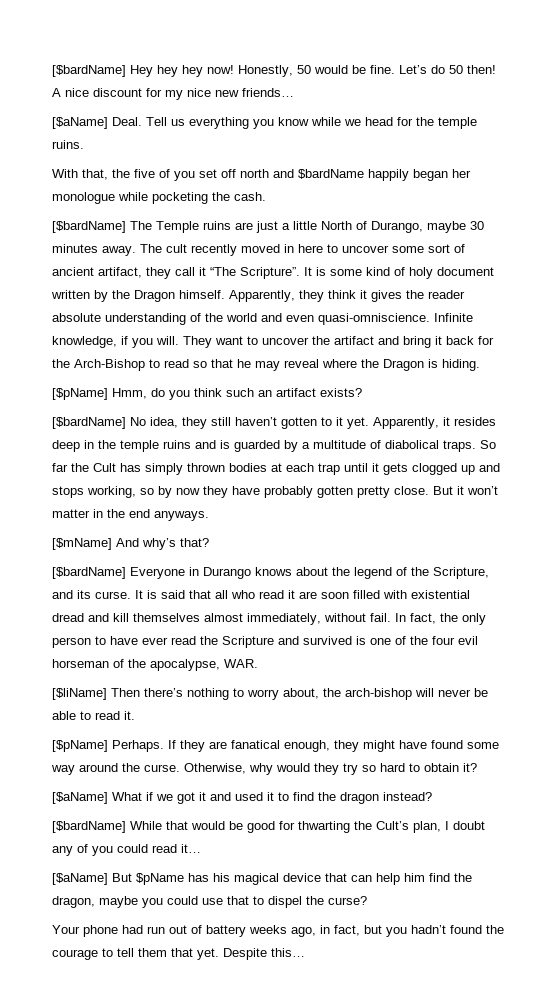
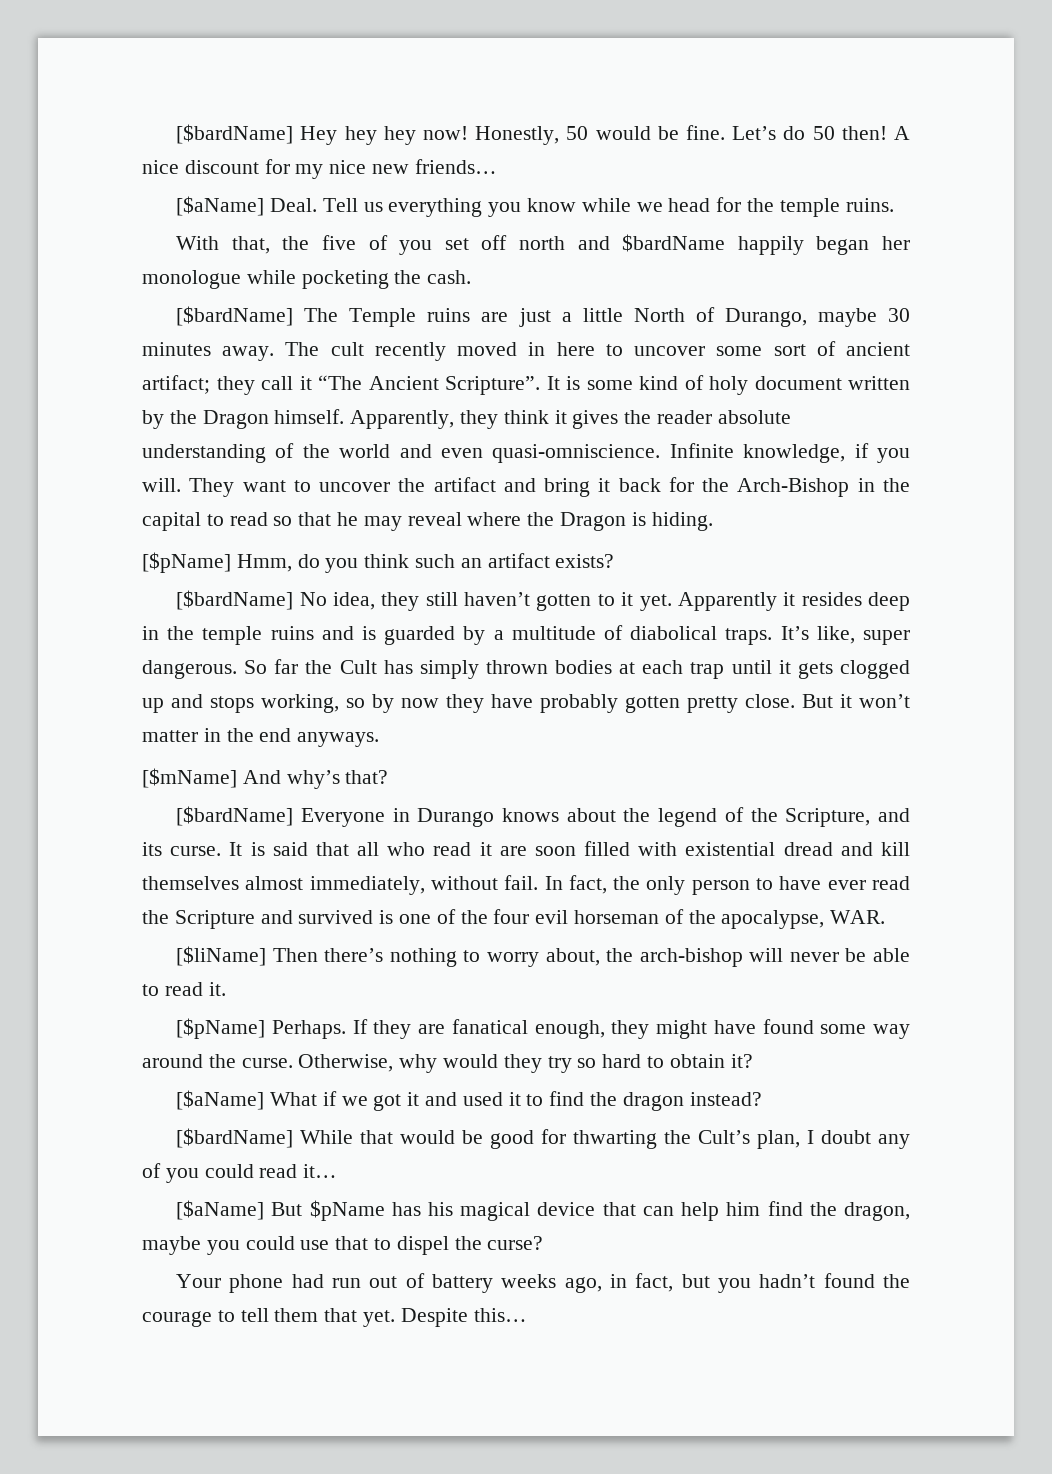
- The cult recently moved in here to uncover some sort of ancient artifact, they call it “The Scripture”.
+ The cult recently moved in here to uncover some sort of ancient artifact; they call it “The Ancient Scripture”.
- They want to uncover the artifact and bring it back for the Arch-Bishop to read so that he may reveal where the Dragon is hiding.
+ They want to uncover the artifact and bring it back for the Arch-Bishop in the capital to read so that he may reveal where the Dragon is hiding.
- Apparently, it resides deep in the temple ruins and is guarded by a multitude of diabolical traps.
+ Apparently it resides deep in the temple ruins and is guarded by a multitude of diabolical traps.
+ It’s like, super dangerous.

